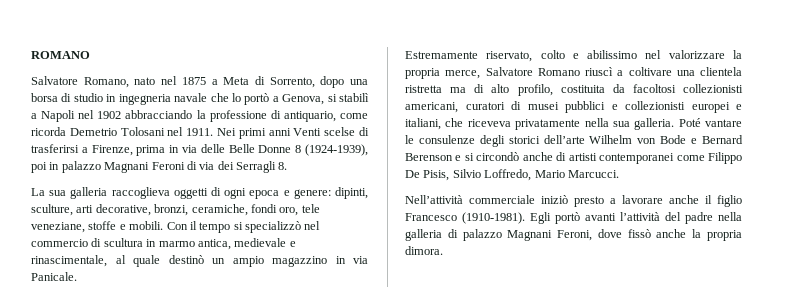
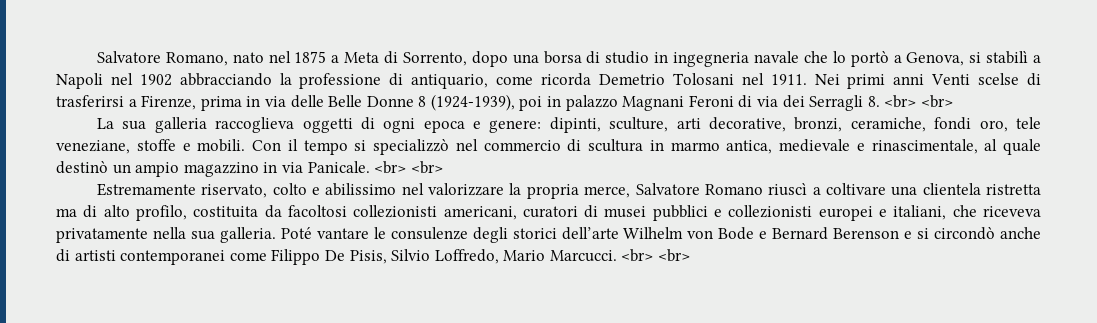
- ROMANO
- Nei primi anni Venti scelse di trasferirsi a Firenze, prima in via delle Belle Donne 8 (1924-1939), poi in palazzo Magnani Feroni di via dei Serragli 8.
+ Nei primi anni Venti scelse di trasferirsi a Firenze, prima in via delle Belle Donne 8 (1924-1939), poi in palazzo Magnani Feroni di via dei Serragli 8. <br> <br>
- Con il tempo si specializzò nel commercio di scultura in marmo antica, medievale e rinascimentale, al quale destinò un ampio magazzino in via Panicale.
+ Con il tempo si specializzò nel commercio di scultura in marmo antica, medievale e rinascimentale, al quale destinò un ampio magazzino in via Panicale. <br> <br>
- Poté vantare le consulenze degli storici dell’arte Wilhelm von Bode e Bernard Berenson e si circondò anche di artisti contemporanei come Filippo De Pisis, Silvio Loffredo, Mario Marcucci.
- Nell’attività commerciale iniziò presto a lavorare anche il figlio Francesco (1910-1981). Egli portò avanti l’attività del padre nella galleria di palazzo Magnani Feroni, dove fissò anche la propria dimora.
+ Poté vantare le consulenze degli storici dell’arte Wilhelm von Bode e Bernard Berenson e si circondò anche di artisti contemporanei come Filippo De Pisis, Silvio Loffredo, Mario Marcucci. <br> <br>

